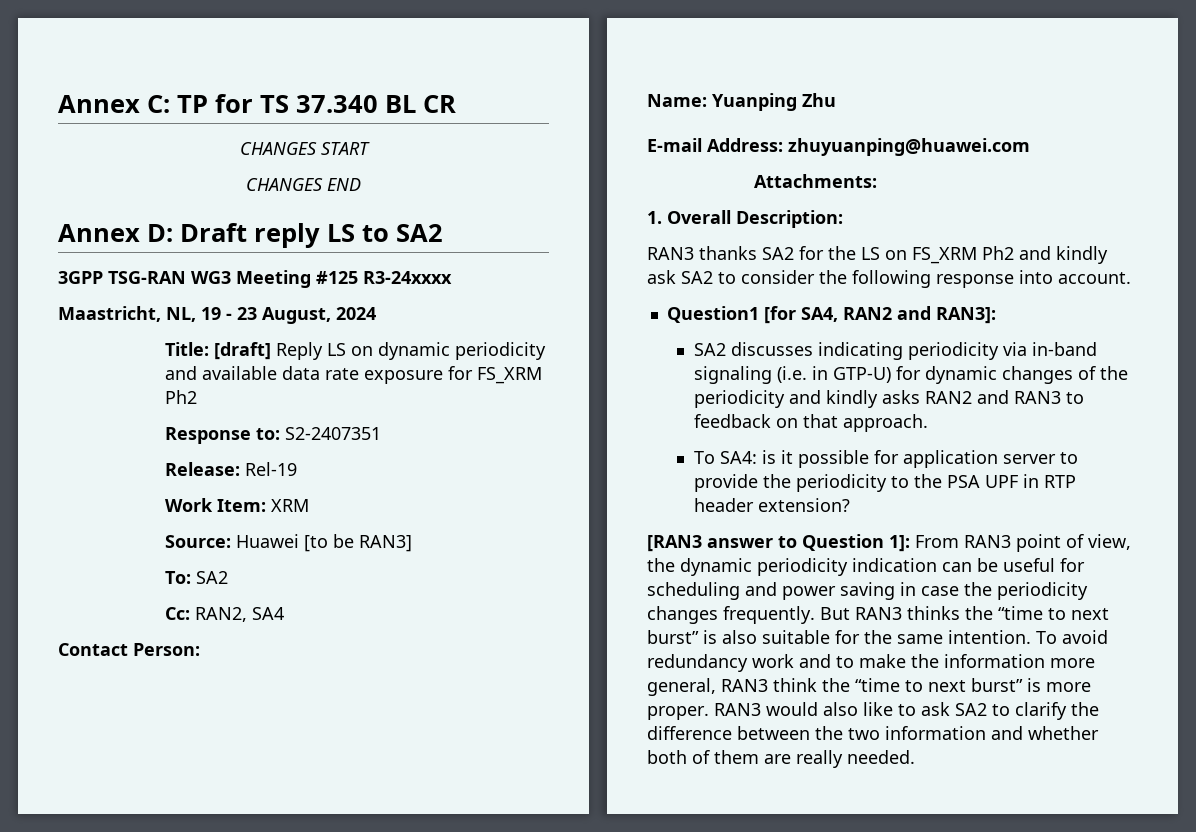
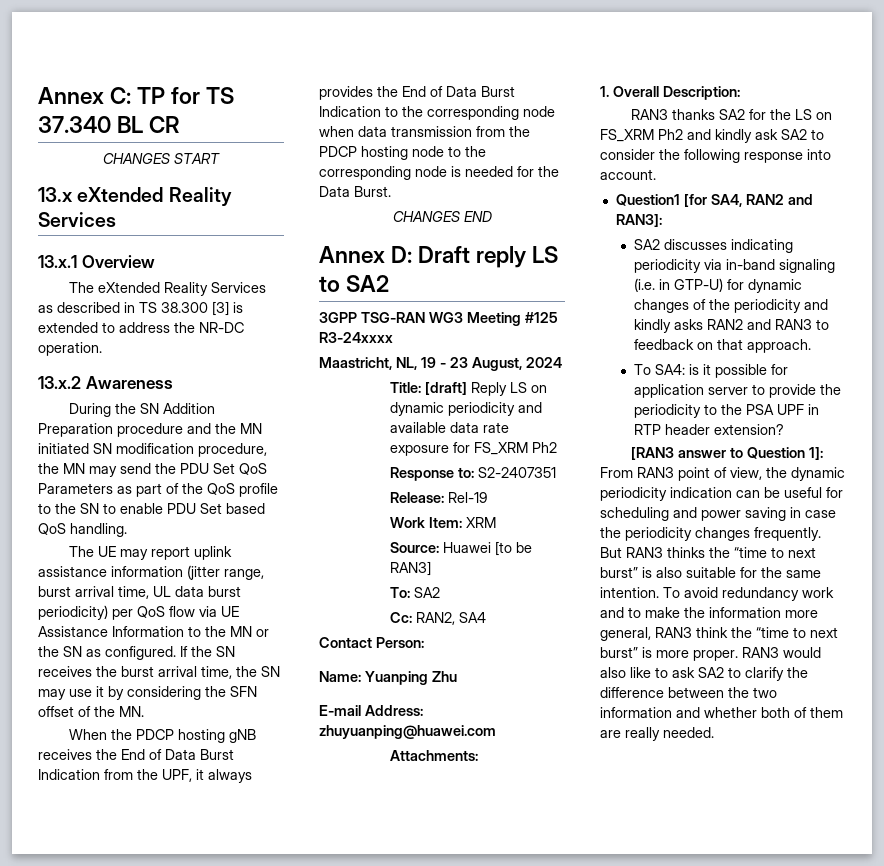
+ 13.x eXtended Reality Services
+ 13.x.1 Overview
+ The eXtended Reality Services as described in TS 38.300 [3] is extended to address the NR-DC operation.
+ 13.x.2 Awareness
+ During the SN Addition Preparation procedure and the MN initiated SN modification procedure, the MN may send the PDU Set QoS Parameters as part of the QoS profile to the SN to enable PDU Set based QoS handling.
+ The UE may report uplink assistance information (jitter range, burst arrival time, UL data burst periodicity) per QoS flow via UE Assistance Information to the MN or the SN as configured. If the SN receives the burst arrival time, the SN may use it by considering the SFN offset of the MN.
+ When the PDCP hosting gNB receives the End of Data Burst Indication from the UPF, it always provides the End of Data Burst Indication to the corresponding node when data transmission from the PDCP hosting node to the corresponding node is needed for the Data Burst.

